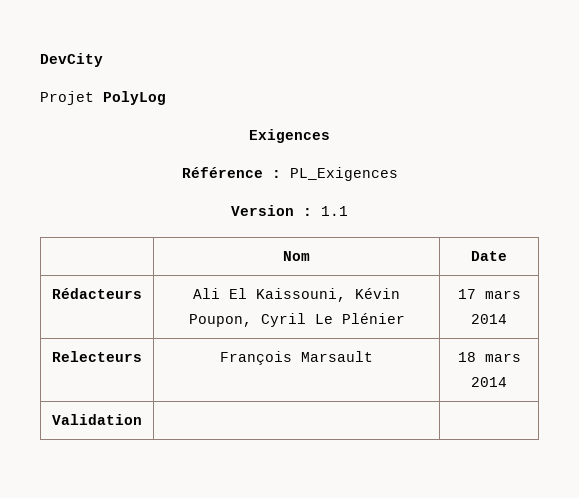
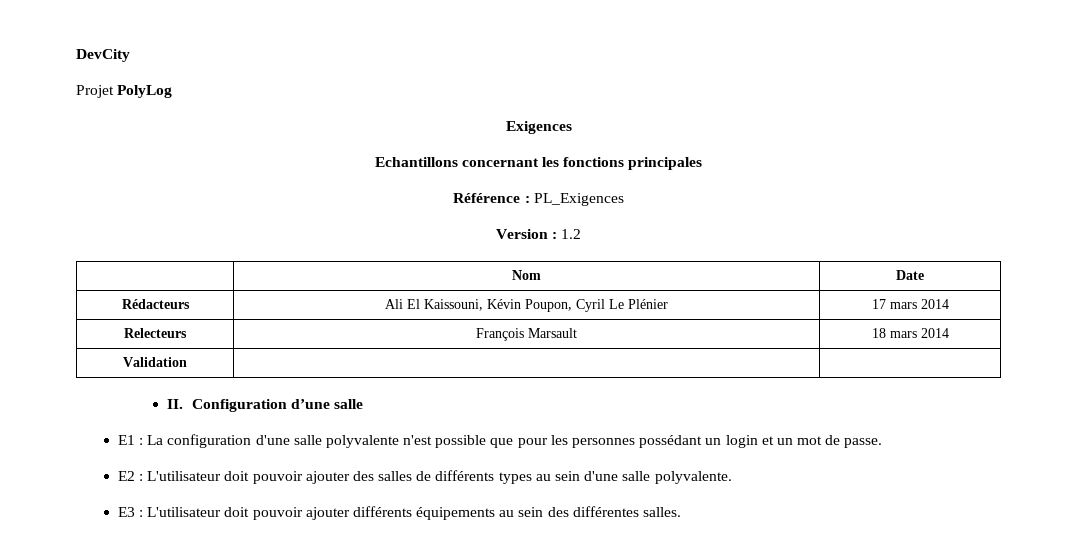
+ Echantillons concernant les fonctions principales
- Version : 1.1
+ Version : 1.2
+ II. Configuration d’une salle
+ E1 : La configuration d'une salle polyvalente n'est possible que pour les personnes possédant un login et un mot de passe.
+ E2 : L'utilisateur doit pouvoir ajouter des salles de différents types au sein d'une salle polyvalente.
+ E3 : L'utilisateur doit pouvoir ajouter différents équipements au sein des différentes salles.

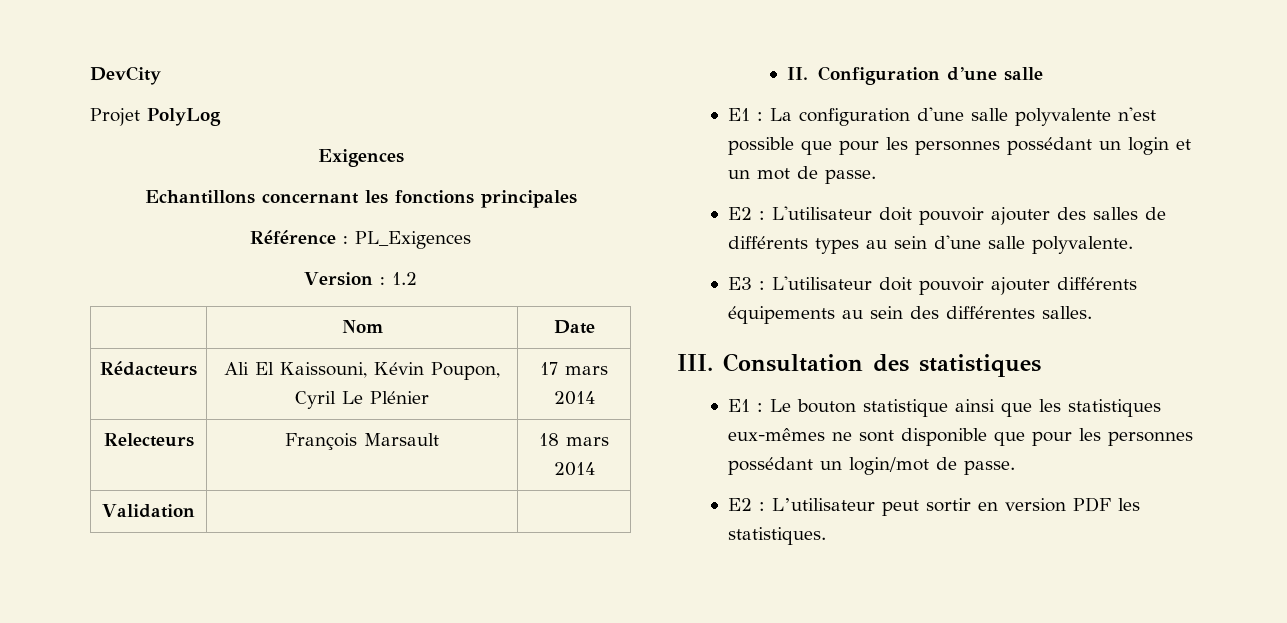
+ III. Consultation des statistiques
+ E1 : Le bouton statistique ainsi que les statistiques eux-mêmes ne sont disponible que pour les personnes possédant un login/mot de passe.
+ E2 : L’utilisateur peut sortir en version PDF les statistiques.

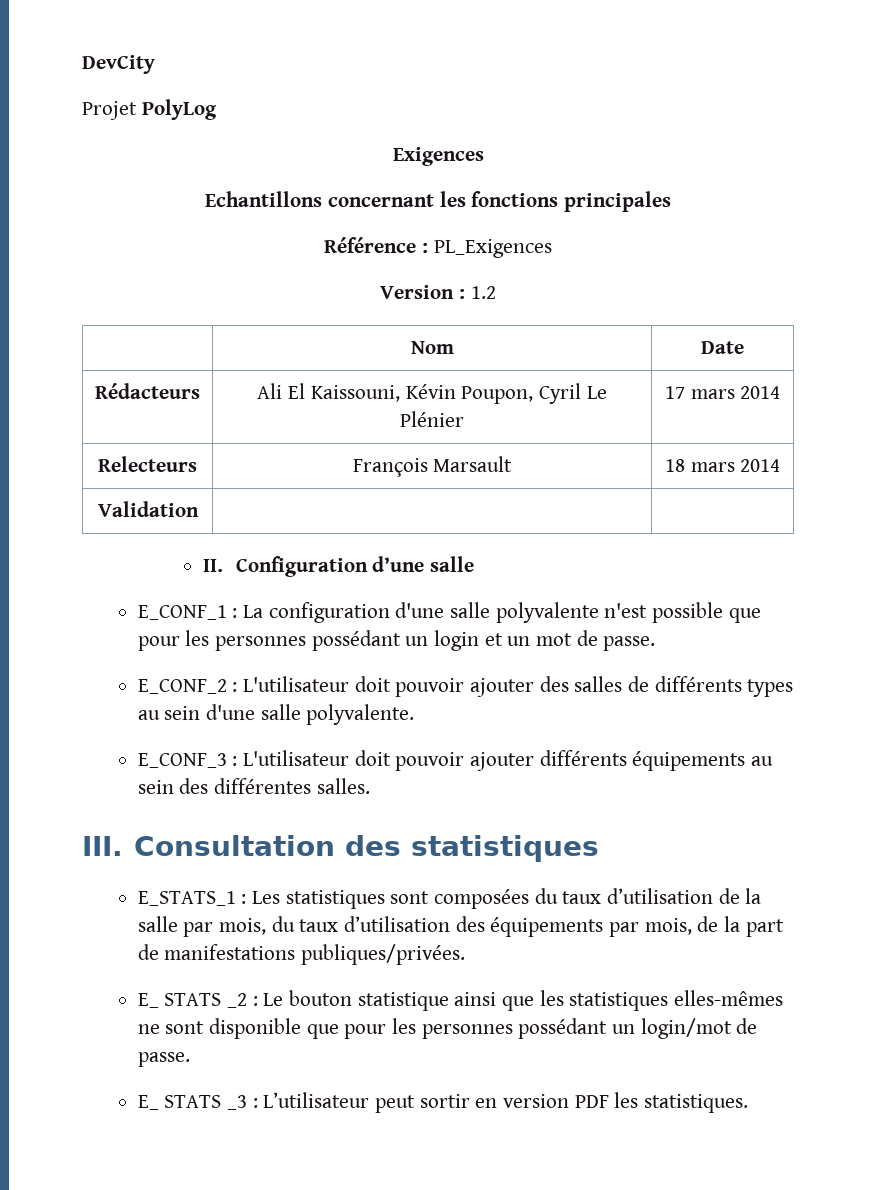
- E1 : La configuration d'une salle polyvalente n'est possible que pour les personnes possédant un login et un mot de passe.
+ E_CONF_1 : La configuration d'une salle polyvalente n'est possible que pour les personnes possédant un login et un mot de passe.
- E2 : L'utilisateur doit pouvoir ajouter des salles de différents types au sein d'une salle polyvalente.
+ E_CONF_2 : L'utilisateur doit pouvoir ajouter des salles de différents types au sein d'une salle polyvalente.
- E3 : L'utilisateur doit pouvoir ajouter différents équipements au sein des différentes salles.
+ E_CONF_3 : L'utilisateur doit pouvoir ajouter différents équipements au sein des différentes salles.
- E1 : Le bouton statistique ainsi que les statistiques eux-mêmes ne sont disponible que pour les personnes possédant un login/mot de passe.
+ E_STATS_1 : Les statistiques sont composées du taux d’utilisation de la salle par mois, du taux d’utilisation des équipements par mois, de la part de manifestations publiques/privées.
+ E_ STATS _2 : Le bouton statistique ainsi que les statistiques elles-mêmes ne sont disponible que pour les personnes possédant un login/mot de passe.
- E2 : L’utilisateur peut sortir en version PDF les statistiques.
+ E_ STATS _3 : L’utilisateur peut sortir en version PDF les statistiques.

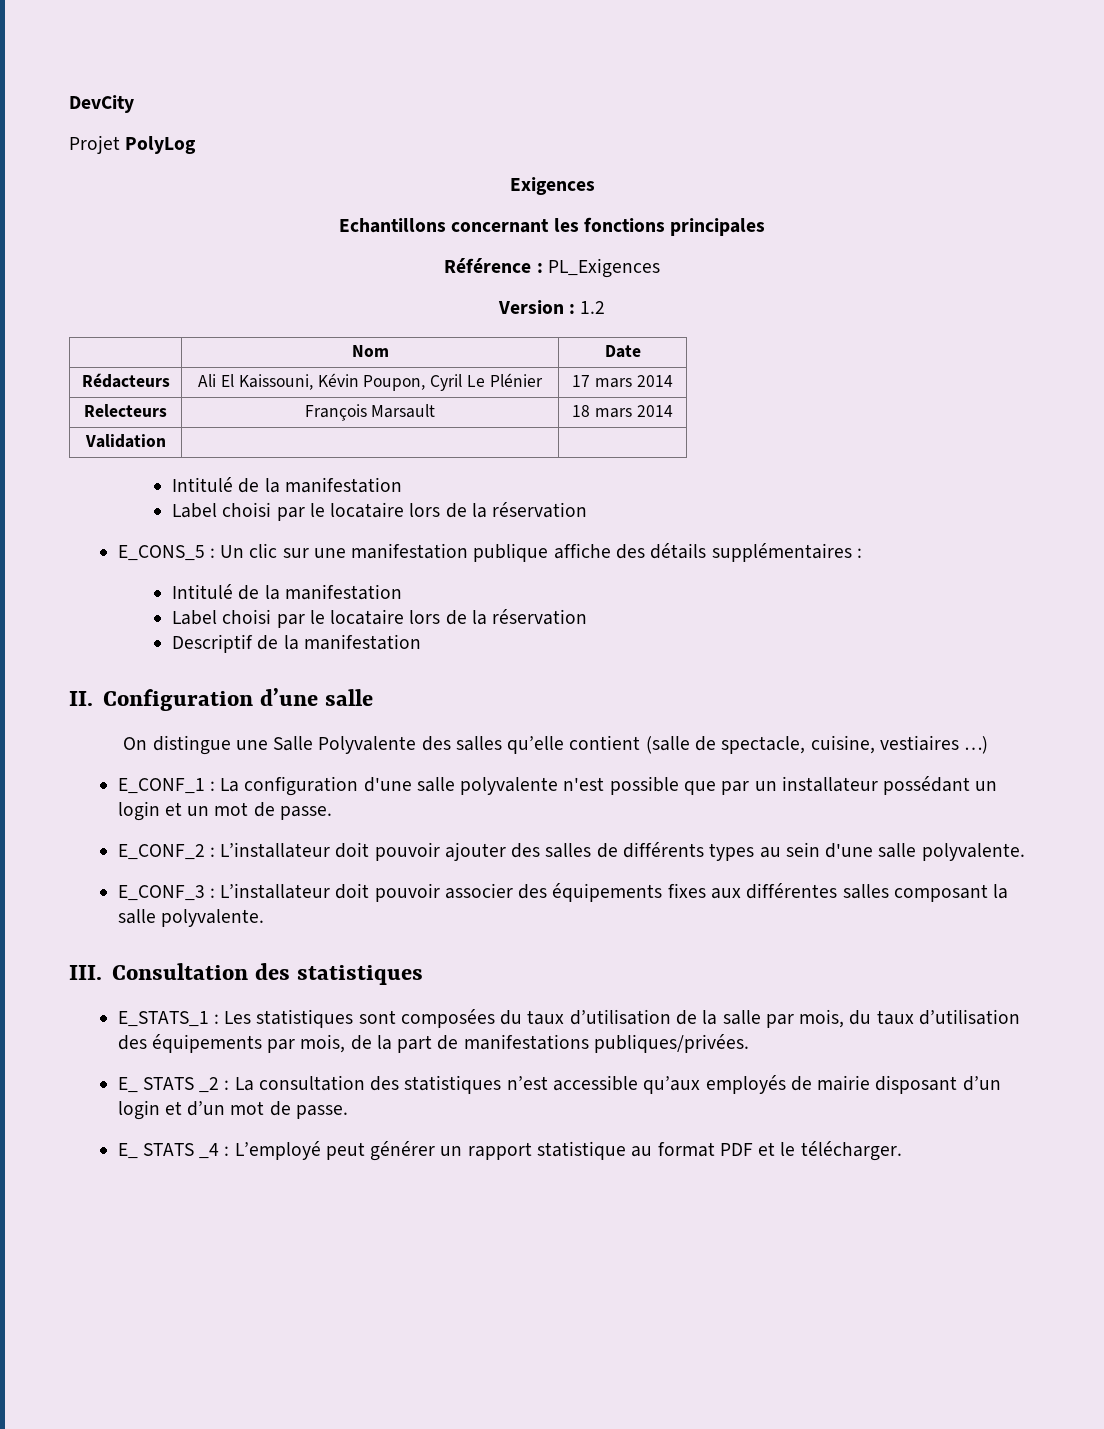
  Validation | |
+ Intitulé de la manifestation
+ Label choisi par le locataire lors de la réservation
+ E_CONS_5 : Un clic sur une manifestation publique affiche des détails supplémentaires :
+ Intitulé de la manifestation
+ Label choisi par le locataire lors de la réservation
+ Descriptif de la manifestation
  II. Configuration d’une salle
+ On distingue une Salle Polyvalente des salles qu’elle contient (salle de spectacle, cuisine, vestiaires …)
- E_CONF_1 : La configuration d'une salle polyvalente n'est possible que pour les personnes possédant un login et un mot de passe.
+ E_CONF_1 : La configuration d'une salle polyvalente n'est possible que par un installateur possédant un login et un mot de passe.
- E_CONF_2 : L'utilisateur doit pouvoir ajouter des salles de différents types au sein d'une salle polyvalente.
+ E_CONF_2 : L’installateur doit pouvoir ajouter des salles de différents types au sein d'une salle polyvalente.
- E_CONF_3 : L'utilisateur doit pouvoir ajouter différents équipements au sein des différentes salles.
+ E_CONF_3 : L’installateur doit pouvoir associer des équipements fixes aux différentes salles composant la salle polyvalente.
- E_ STATS _2 : Le bouton statistique ainsi que les statistiques elles-mêmes ne sont disponible que pour les personnes possédant un login/mot de passe.
- E_ STATS _3 : L’utilisateur peut sortir en version PDF les statistiques.
+ E_ STATS _2 : La consultation des statistiques n’est accessible qu’aux employés de mairie disposant d’un login et d’un mot de passe.
+ E_ STATS _4 : L’employé peut générer un rapport statistique au format PDF et le télécharger.

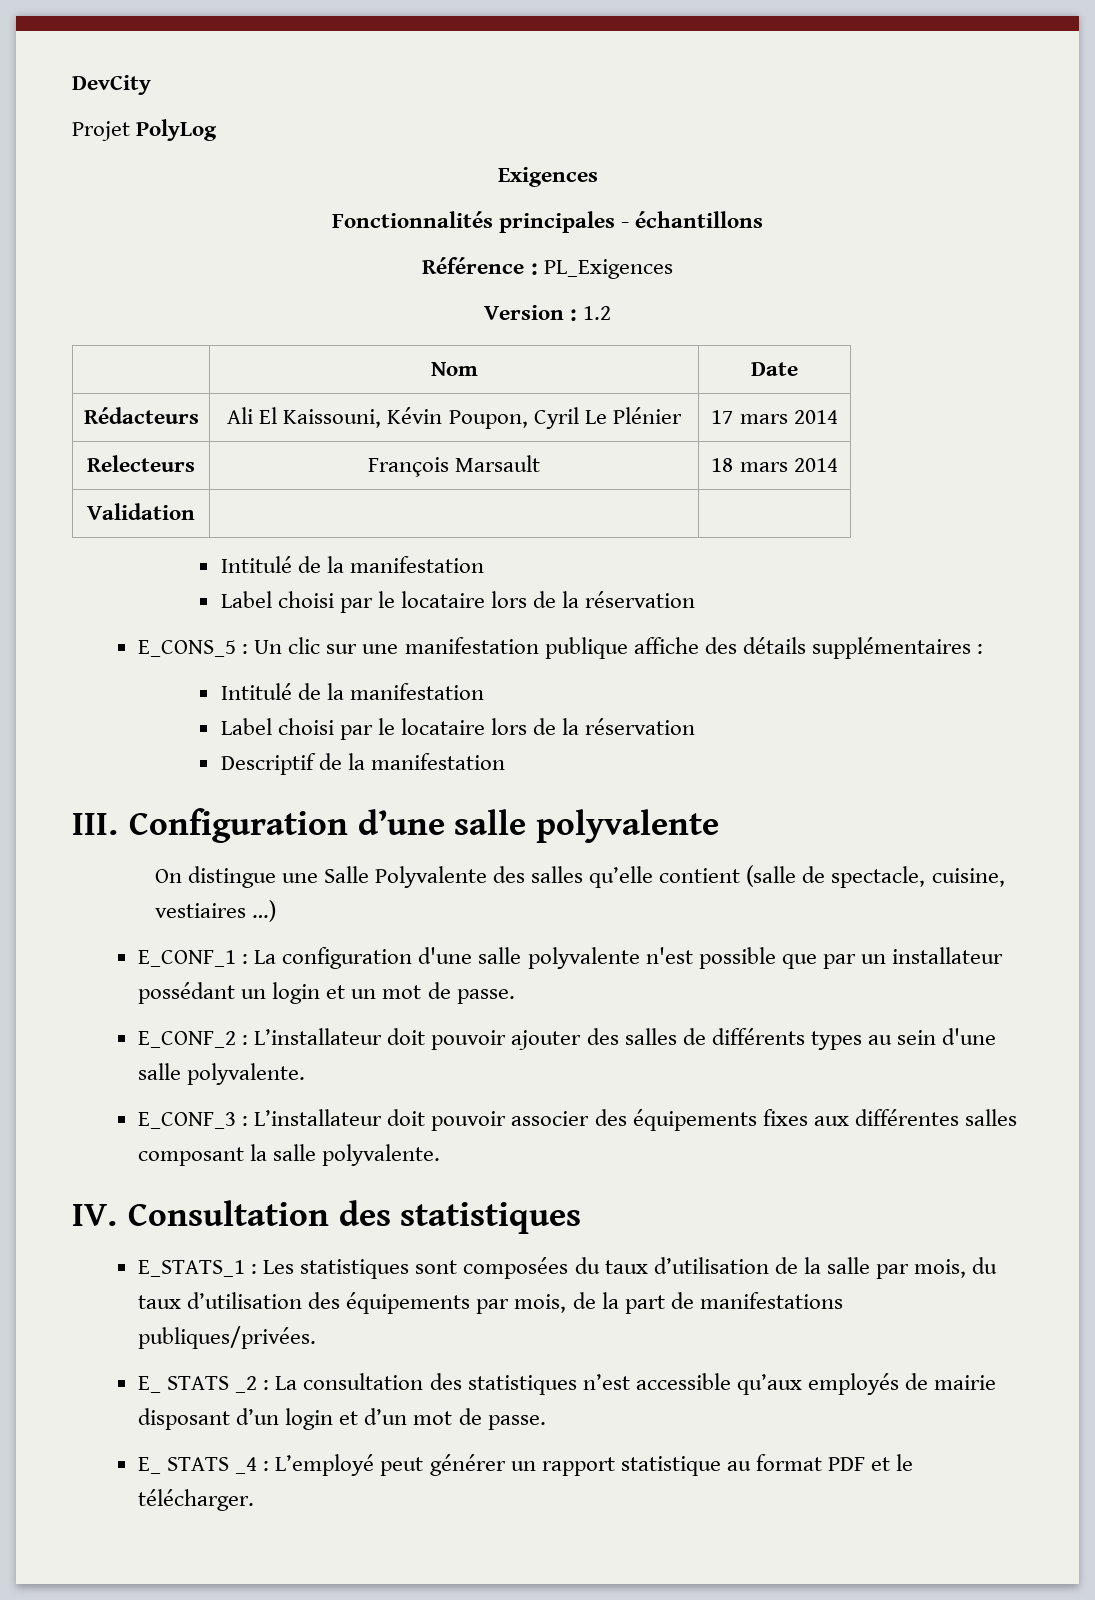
- Echantillons concernant les fonctions principales
+ Fonctionnalités principales - échantillons
- II. Configuration d’une salle
+ III. Configuration d’une salle polyvalente
- III. Consultation des statistiques
+ IV. Consultation des statistiques

